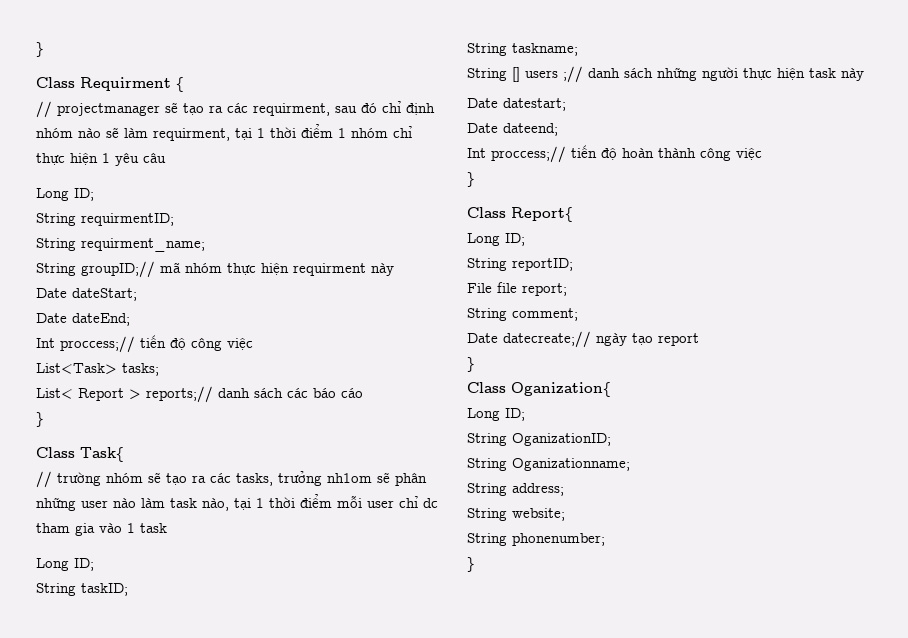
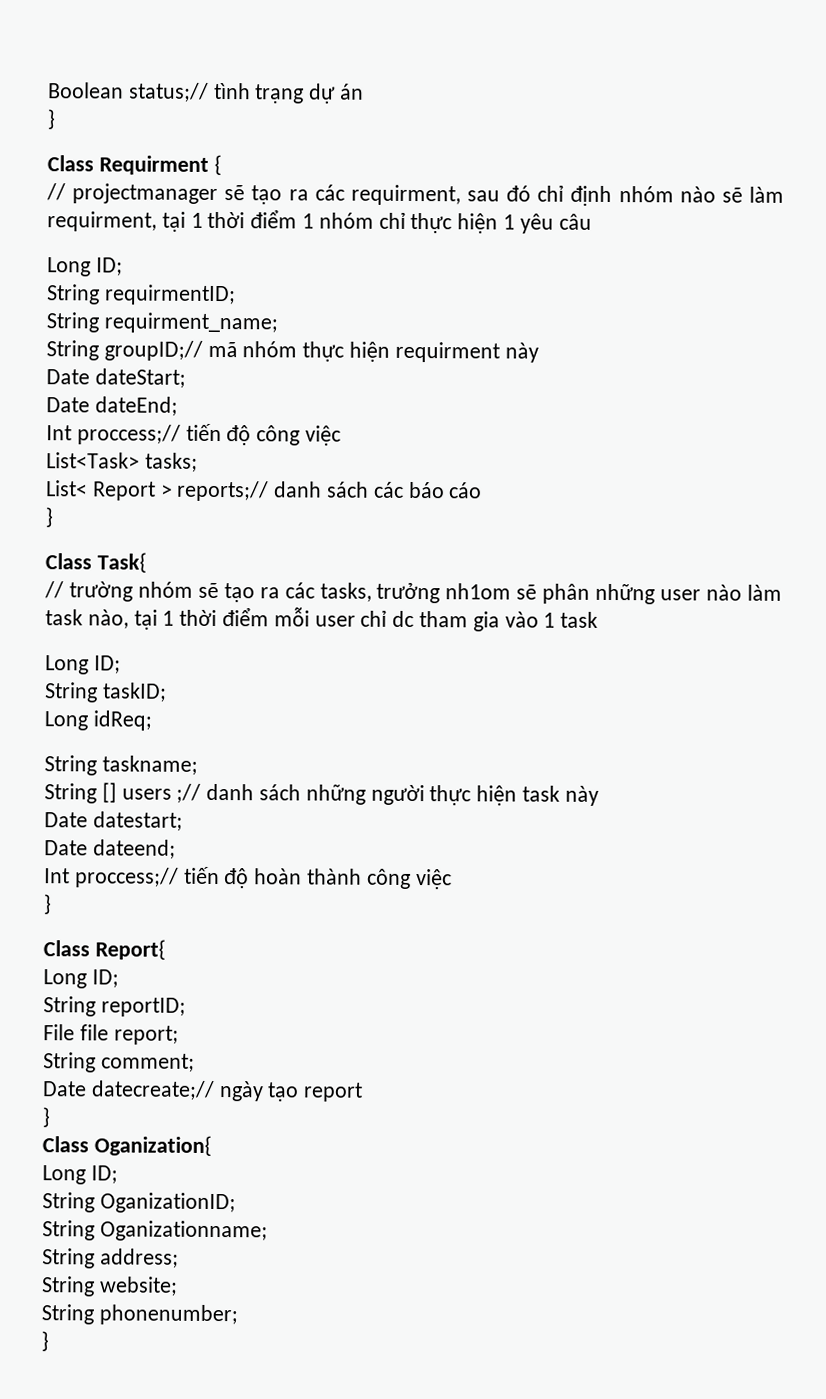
+ Boolean status;// tình trạng dự án
+ Long idReq;

